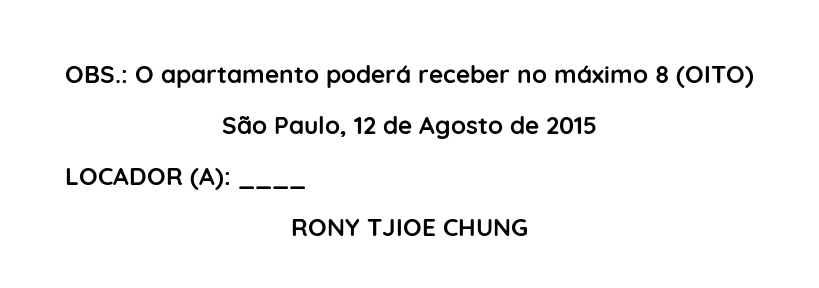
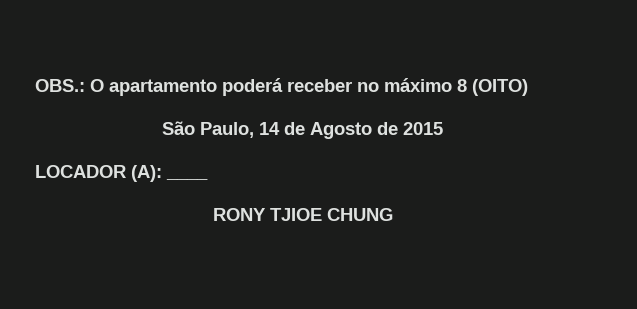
- São Paulo, 12 de Agosto de 2015
+ São Paulo, 14 de Agosto de 2015

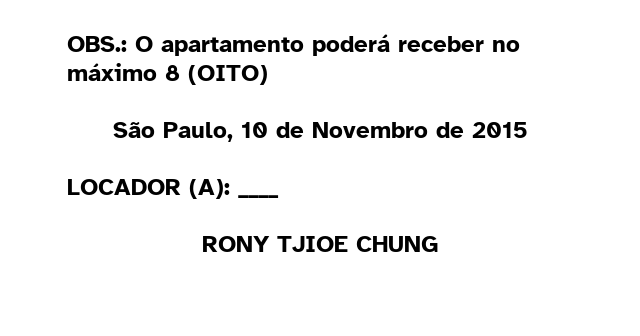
- São Paulo, 14 de Agosto de 2015
+ São Paulo, 10 de Novembro de 2015

